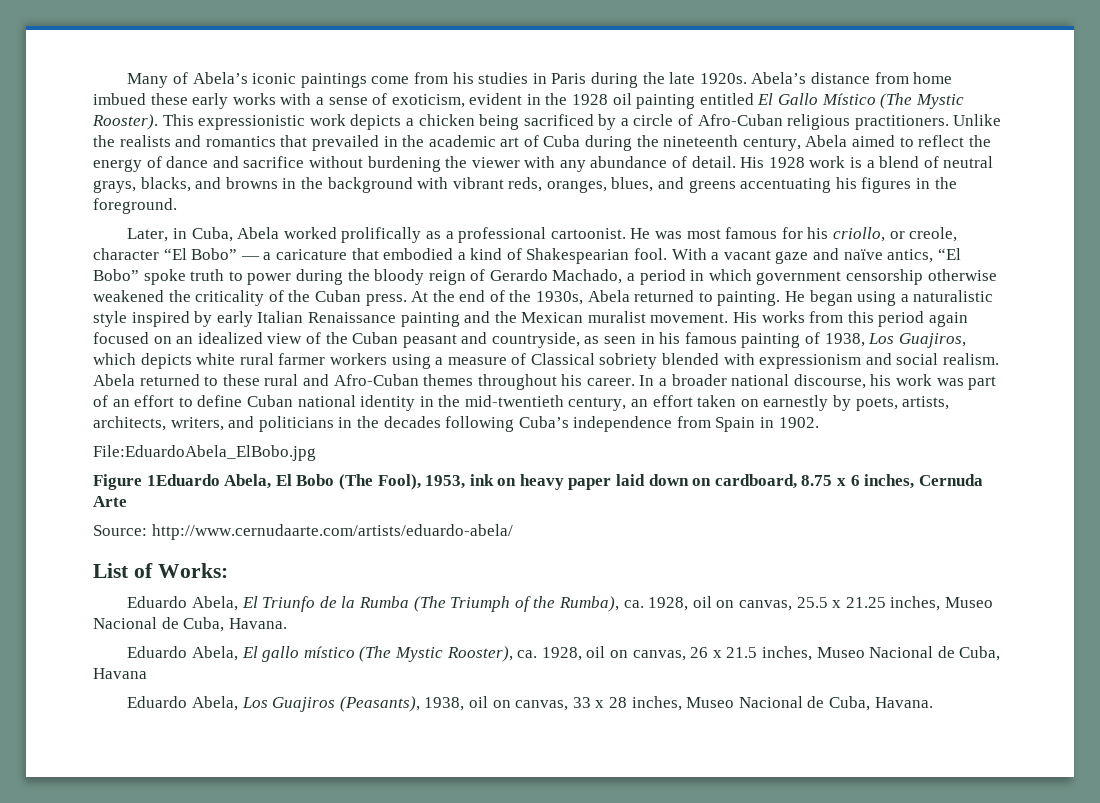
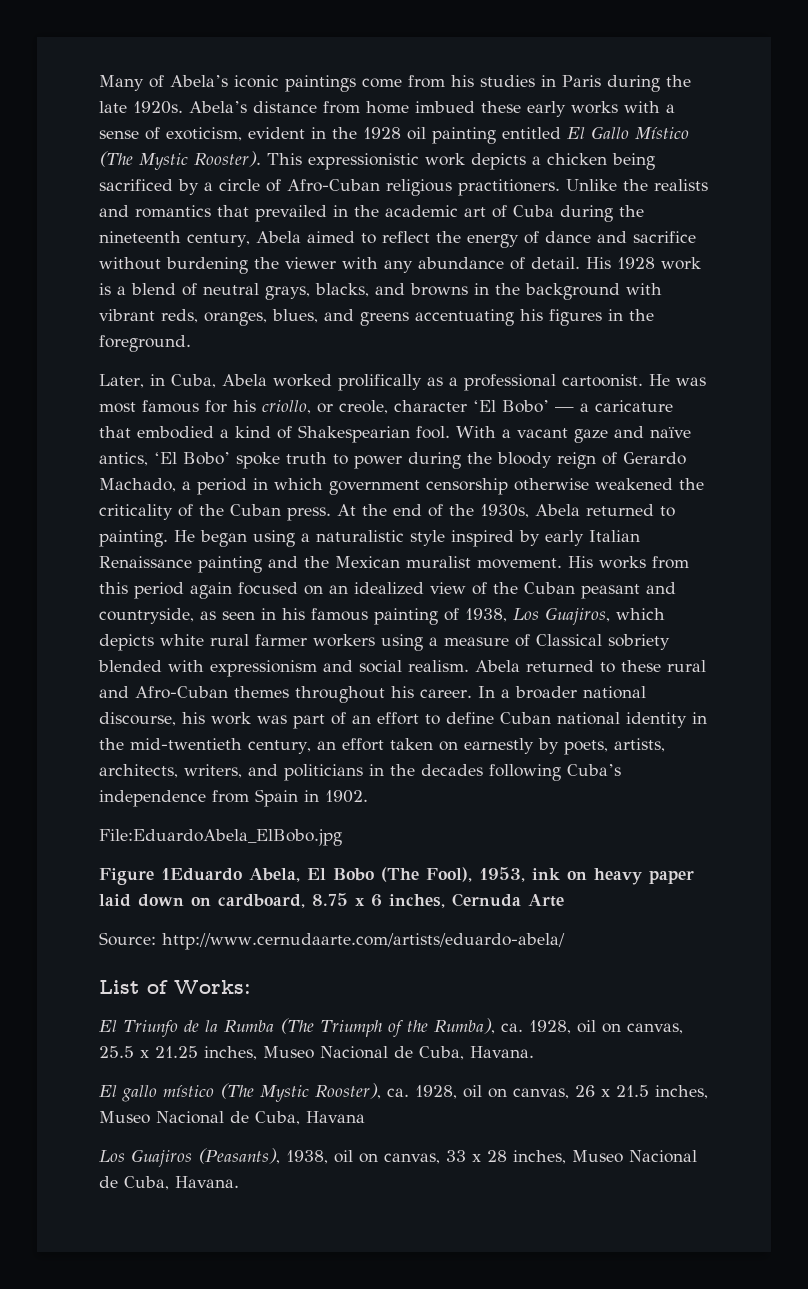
- He was most famous for his criollo, or creole, character “El Bobo” — a caricature that embodied a kind of Shakespearian fool.
+ He was most famous for his criollo, or creole, character ‘El Bobo’ — a caricature that embodied a kind of Shakespearian fool.
- With a vacant gaze and naïve antics, “El Bobo” spoke truth to power during the bloody reign of Gerardo Machado, a period in which government censorship otherwise weakened the criticality of the Cuban press.
+ With a vacant gaze and naïve antics, ‘El Bobo’ spoke truth to power during the bloody reign of Gerardo Machado, a period in which government censorship otherwise weakened the criticality of the Cuban press.
- Eduardo Abela, El Triunfo de la Rumba (The Triumph of the Rumba), ca. 1928, oil on canvas, 25.5 x 21.25 inches, Museo Nacional de Cuba, Havana.
+ El Triunfo de la Rumba (The Triumph of the Rumba), ca. 1928, oil on canvas, 25.5 x 21.25 inches, Museo Nacional de Cuba, Havana.
- Eduardo Abela, El gallo místico (The Mystic Rooster), ca. 1928, oil on canvas, 26 x 21.5 inches, Museo Nacional de Cuba, Havana
+ El gallo místico (The Mystic Rooster), ca. 1928, oil on canvas, 26 x 21.5 inches, Museo Nacional de Cuba, Havana
- Eduardo Abela, Los Guajiros (Peasants), 1938, oil on canvas, 33 x 28 inches, Museo Nacional de Cuba, Havana.
+ Los Guajiros (Peasants), 1938, oil on canvas, 33 x 28 inches, Museo Nacional de Cuba, Havana.

